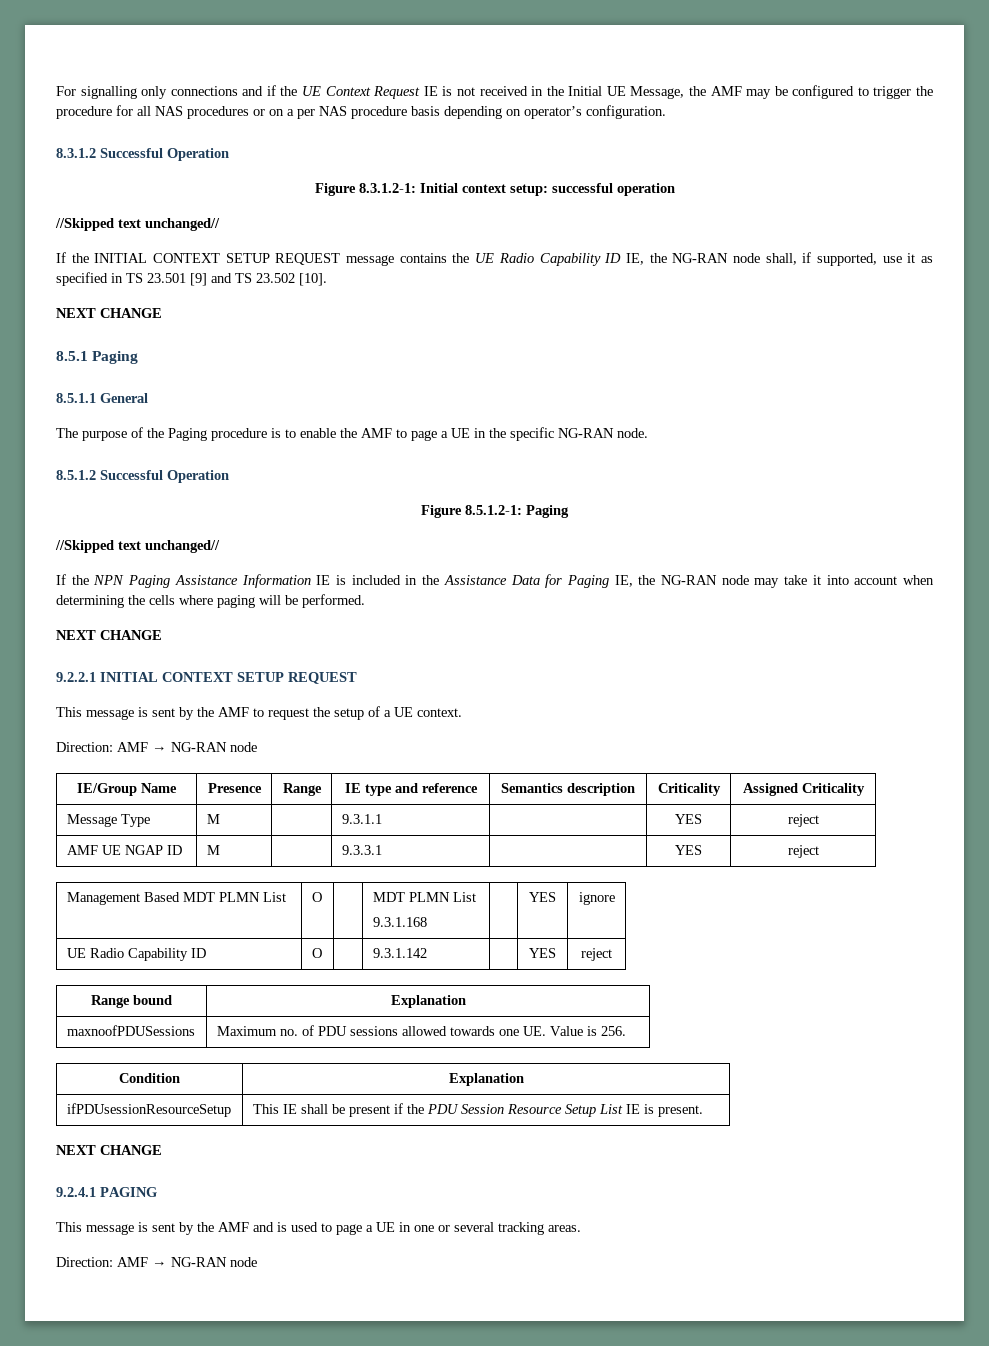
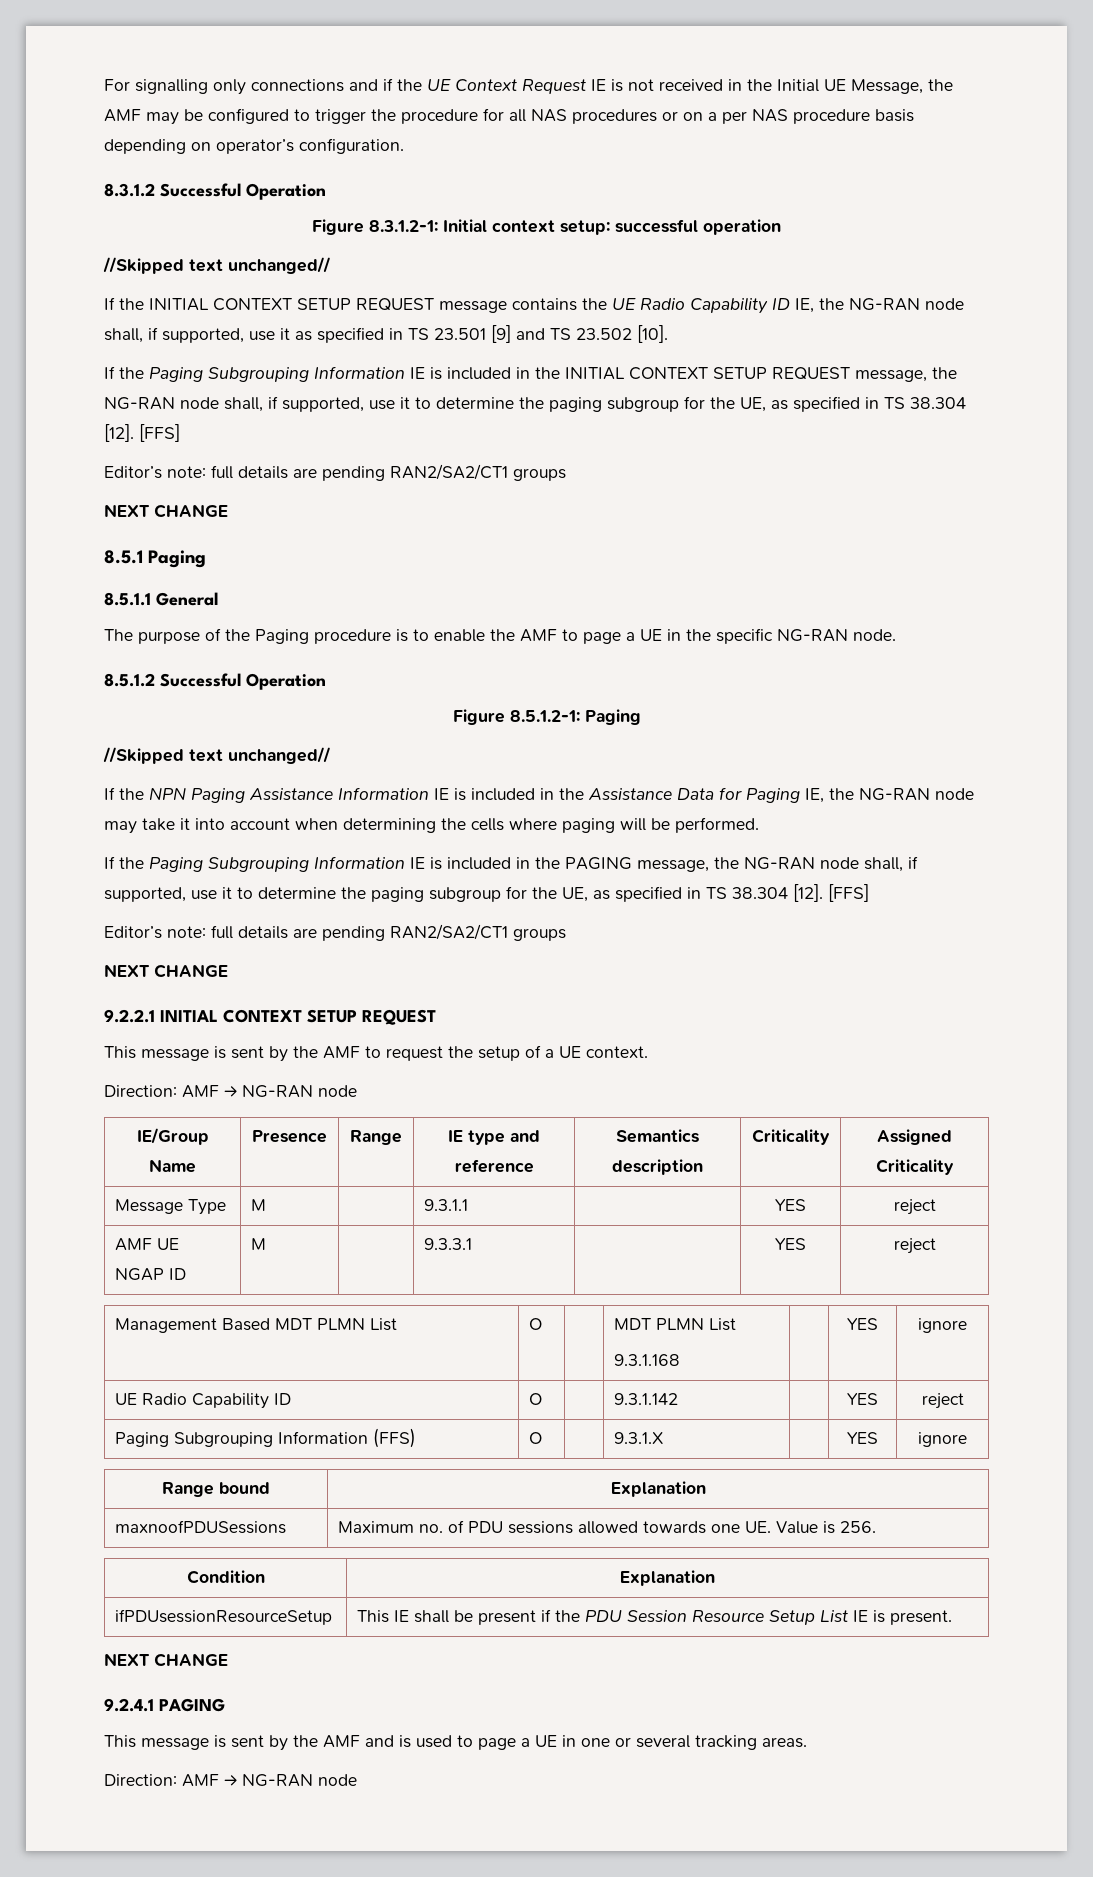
+ If the Paging Subgrouping Information IE is included in the INITIAL CONTEXT SETUP REQUEST message, the NG-RAN node shall, if supported, use it to determine the paging subgroup for the UE, as specified in TS 38.304 [12]. [FFS]
+ Editor’s note: full details are pending RAN2/SA2/CT1 groups
+ If the Paging Subgrouping Information IE is included in the PAGING message, the NG-RAN node shall, if supported, use it to determine the paging subgroup for the UE, as specified in TS 38.304 [12]. [FFS]
+ Editor’s note: full details are pending RAN2/SA2/CT1 groups
+ Paging Subgrouping Information (FFS) | O | | 9.3.1.X | | YES | ignore

